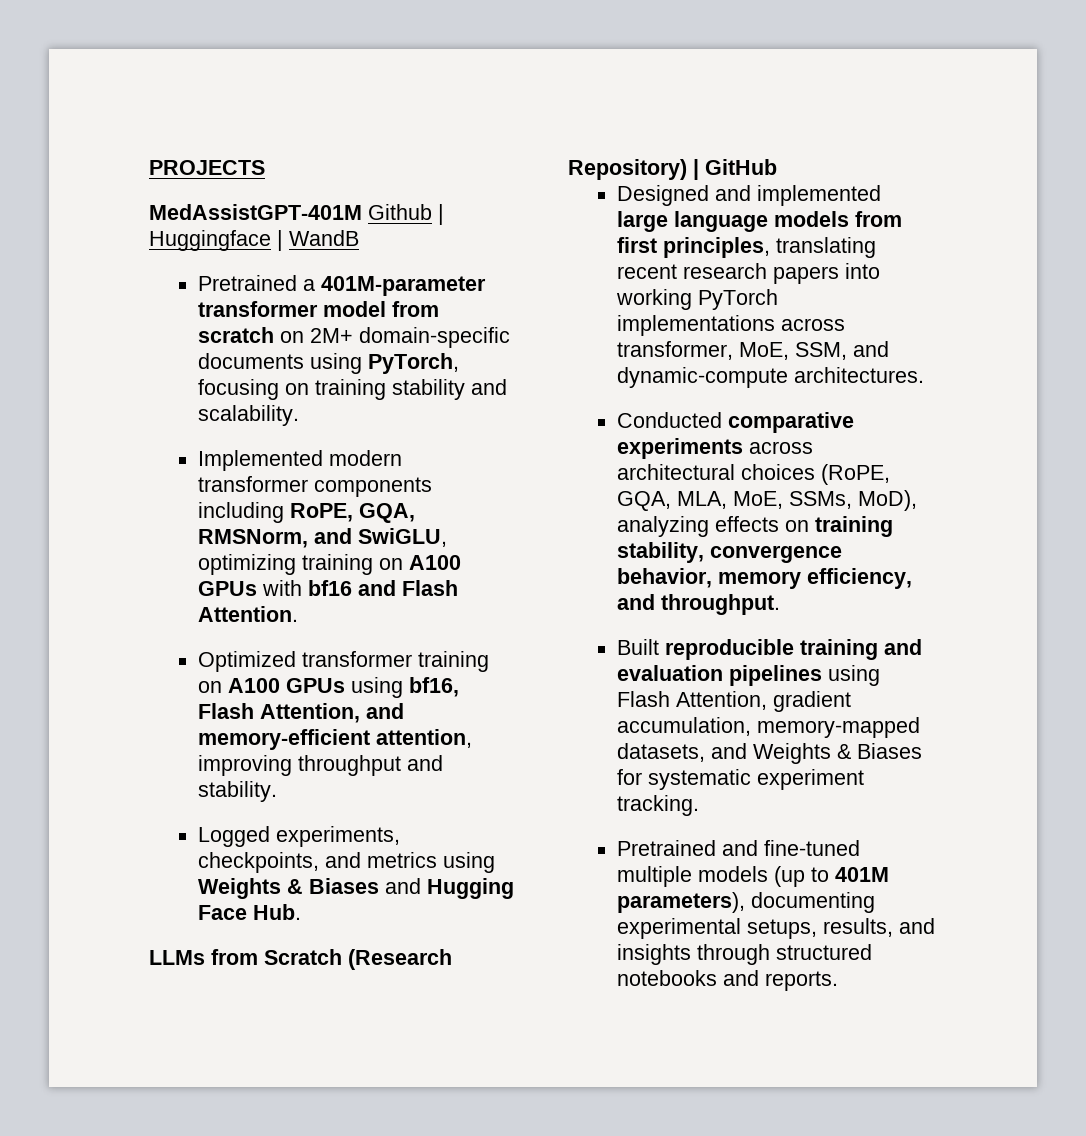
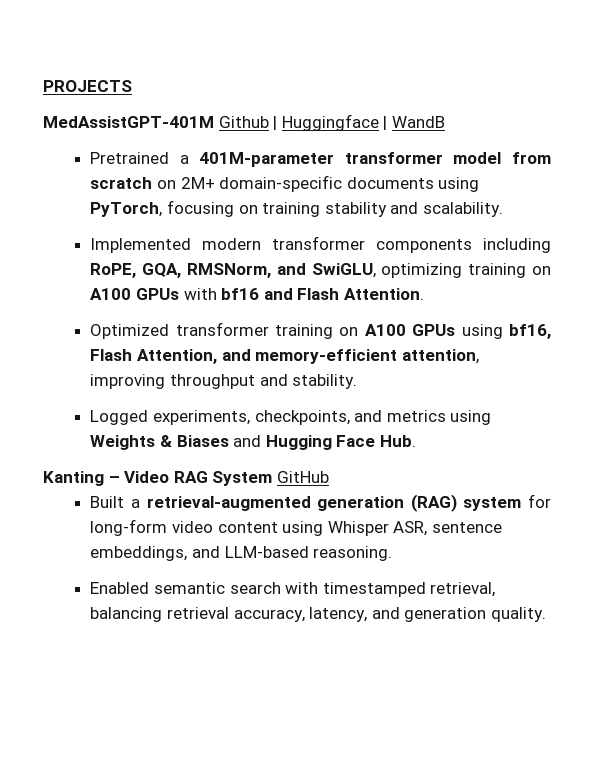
- LLMs from Scratch (Research Repository) | GitHub
- Designed and implemented large language models from first principles, translating recent research papers into working PyTorch implementations across transformer, MoE, SSM, and dynamic-compute architectures.
- Conducted comparative experiments across architectural choices (RoPE, GQA, MLA, MoE, SSMs, MoD), analyzing effects on training stability, convergence behavior, memory efficiency, and throughput.
- Built reproducible training and evaluation pipelines using Flash Attention, gradient accumulation, memory-mapped datasets, and Weights & Biases for systematic experiment tracking.
- Pretrained and fine-tuned multiple models (up to 401M parameters), documenting experimental setups, results, and insights through structured notebooks and reports.
+ Kanting – Video RAG System GitHub
+ Built a retrieval-augmented generation (RAG) system for long-form video content using Whisper ASR, sentence embeddings, and LLM-based reasoning.
+ Enabled semantic search with timestamped retrieval, balancing retrieval accuracy, latency, and generation quality.

